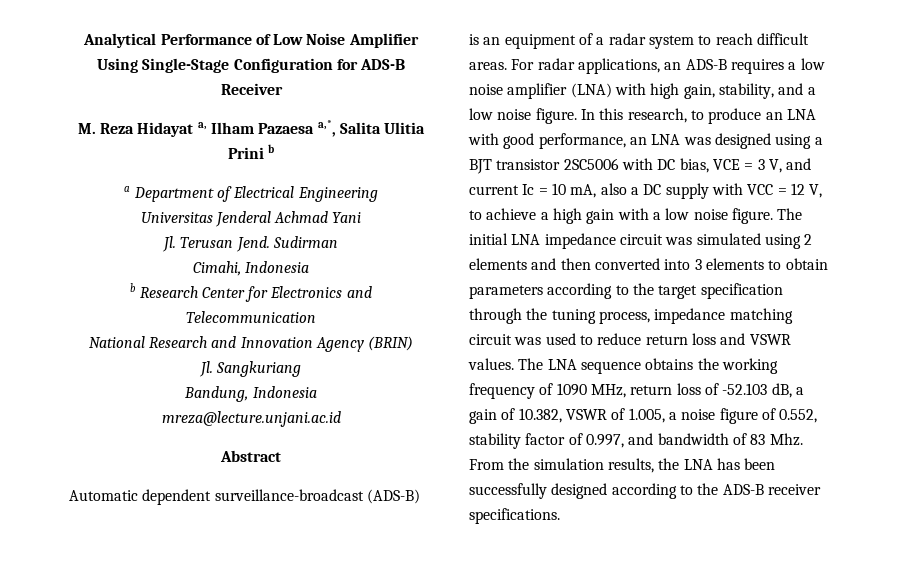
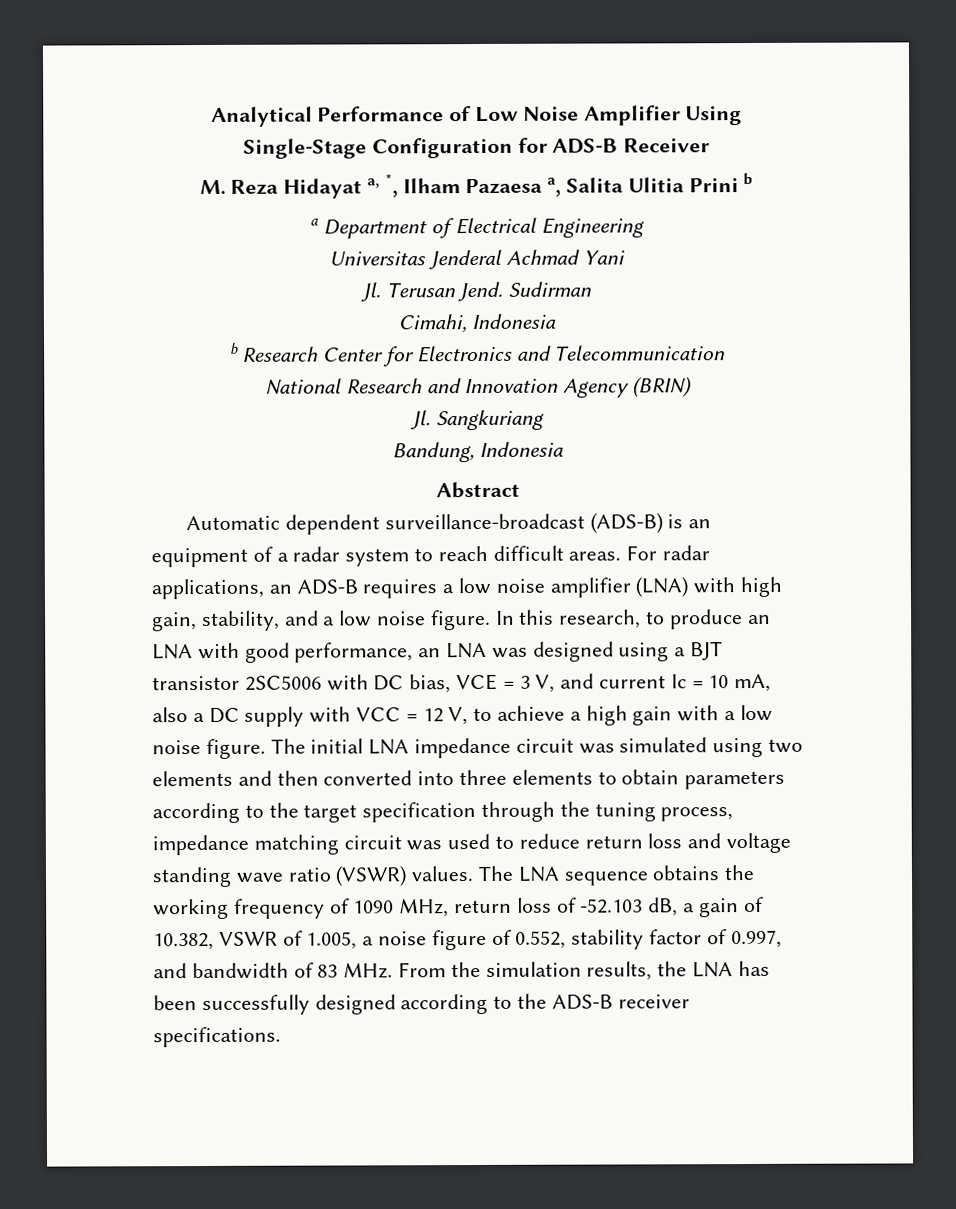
- M. Reza Hidayat a, Ilham Pazaesa a,*, Salita Ulitia Prini b
+ M. Reza Hidayat a, *, Ilham Pazaesa a, Salita Ulitia Prini b
- mreza@lecture.unjani.ac.id
- The initial LNA impedance circuit was simulated using 2 elements and then converted into 3 elements to obtain parameters according to the target specification through the tuning process, impedance matching circuit was used to reduce return loss and VSWR values.
+ The initial LNA impedance circuit was simulated using two elements and then converted into three elements to obtain parameters according to the target specification through the tuning process, impedance matching circuit was used to reduce return loss and voltage standing wave ratio (VSWR) values.
- The LNA sequence obtains the working frequency of 1090 MHz, return loss of -52.103 dB, a gain of 10.382, VSWR of 1.005, a noise figure of 0.552, stability factor of 0.997, and bandwidth of 83 Mhz. From the simulation results, the LNA has been successfully designed according to the ADS-B receiver specifications.
+ The LNA sequence obtains the working frequency of 1090 MHz, return loss of -52.103 dB, a gain of 10.382, VSWR of 1.005, a noise figure of 0.552, stability factor of 0.997, and bandwidth of 83 MHz. From the simulation results, the LNA has been successfully designed according to the ADS-B receiver specifications.

